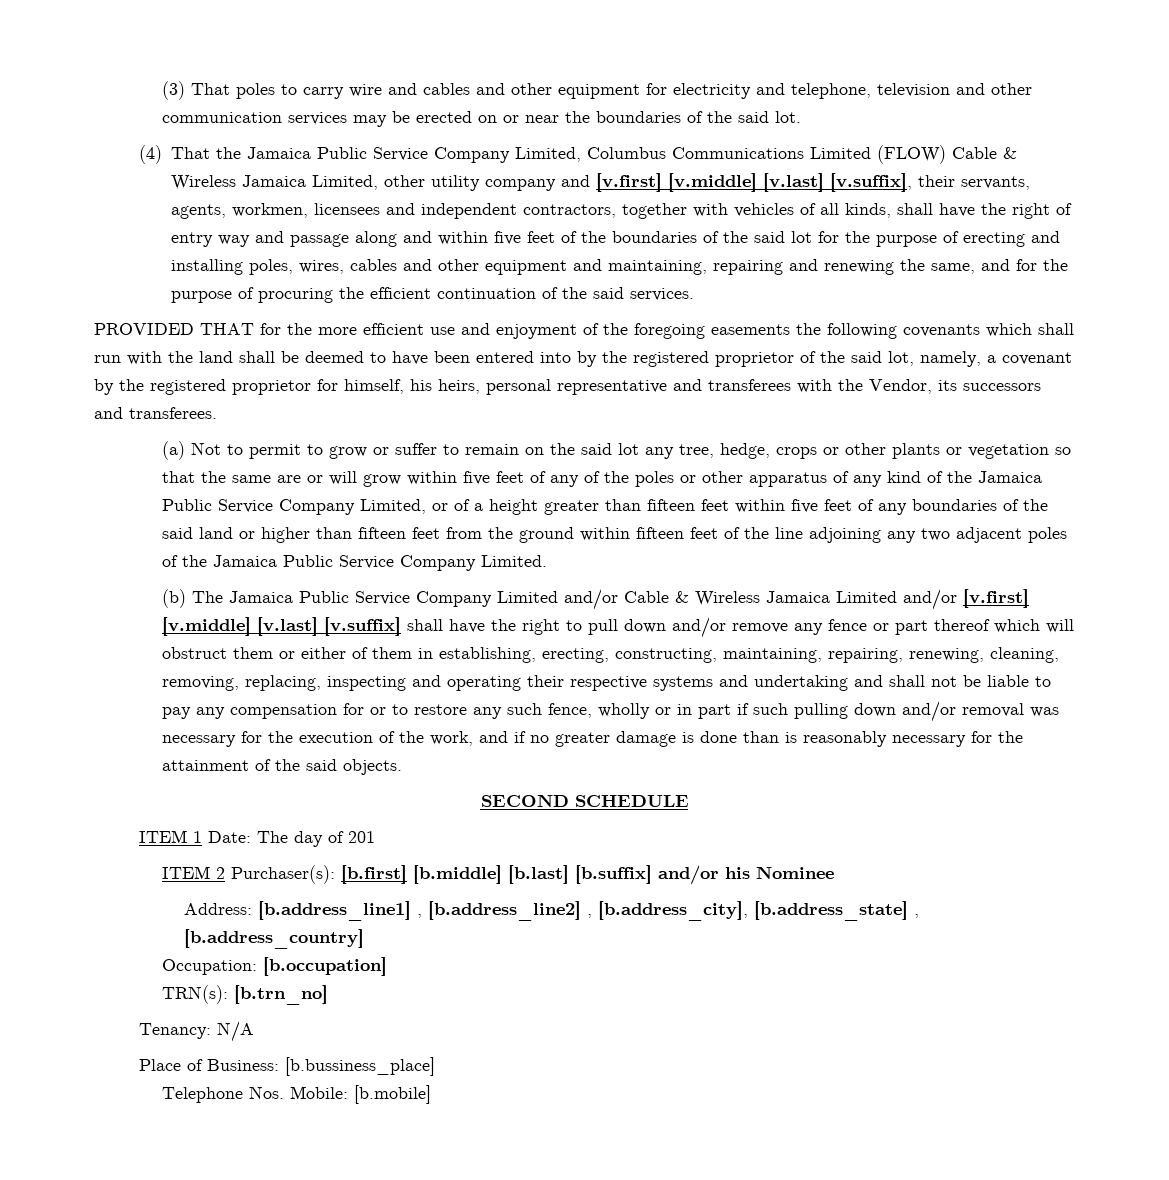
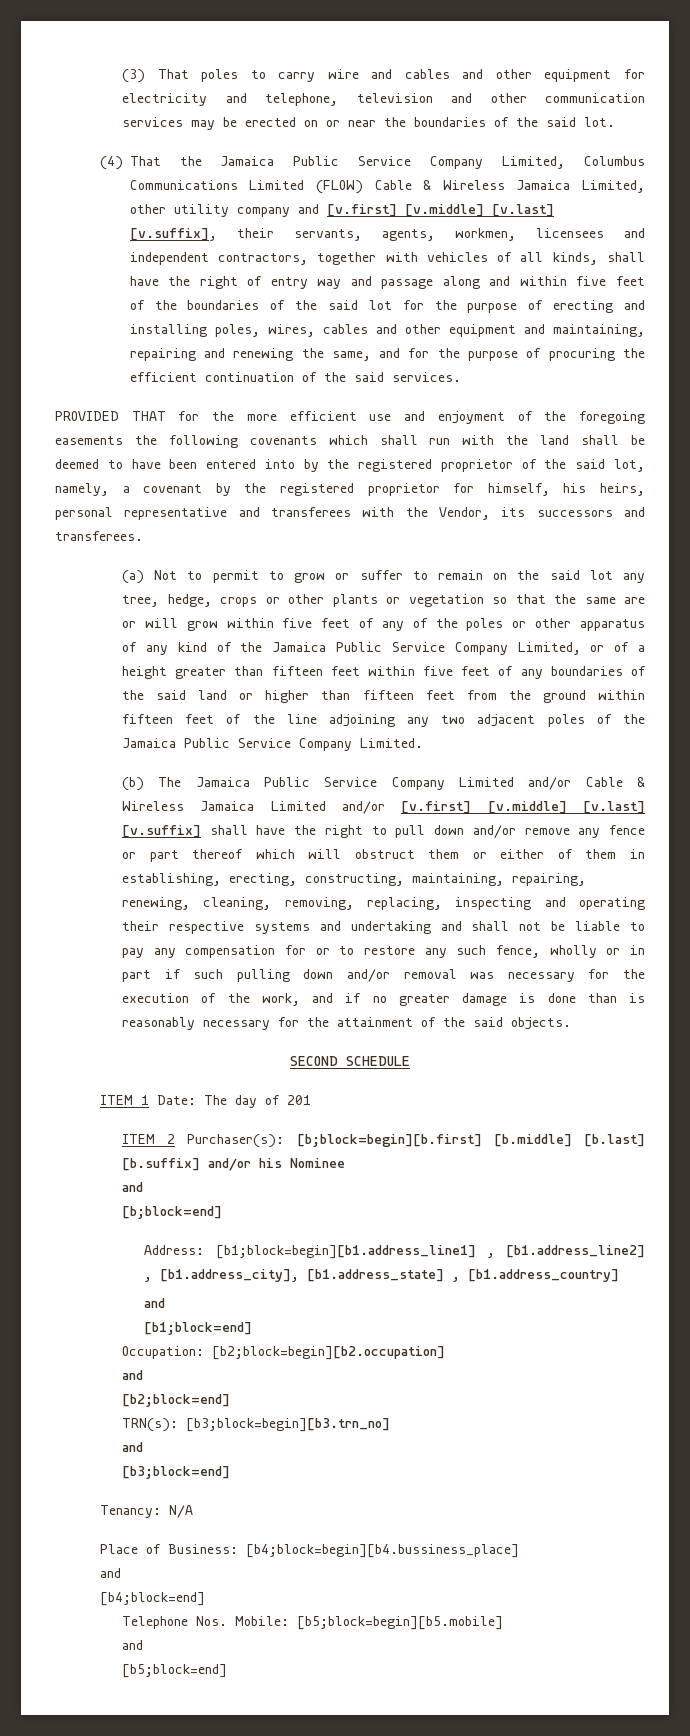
- ITEM 2 Purchaser(s): [b.first] [b.middle] [b.last] [b.suffix] and/or his Nominee
+ ITEM 2 Purchaser(s): [b;block=begin][b.first] [b.middle] [b.last] [b.suffix] and/or his Nominee
+ and
+ [b;block=end]
- Address: [b.address_line1] , [b.address_line2] , [b.address_city], [b.address_state] , [b.address_country]
- Occupation: [b.occupation]
- TRN(s): [b.trn_no]
+ Address: [b1;block=begin][b1.address_line1] , [b1.address_line2] , [b1.address_city], [b1.address_state] , [b1.address_country]
+ and
+ [b1;block=end]
+ Occupation: [b2;block=begin][b2.occupation]
+ and
+ [b2;block=end]
+ TRN(s): [b3;block=begin][b3.trn_no]
+ and
+ [b3;block=end]
- Place of Business: [b.bussiness_place]
+ Place of Business: [b4;block=begin][b4.bussiness_place]
+ and
+ [b4;block=end]
- Telephone Nos. Mobile: [b.mobile]
+ Telephone Nos. Mobile: [b5;block=begin][b5.mobile]
+ and
+ [b5;block=end]

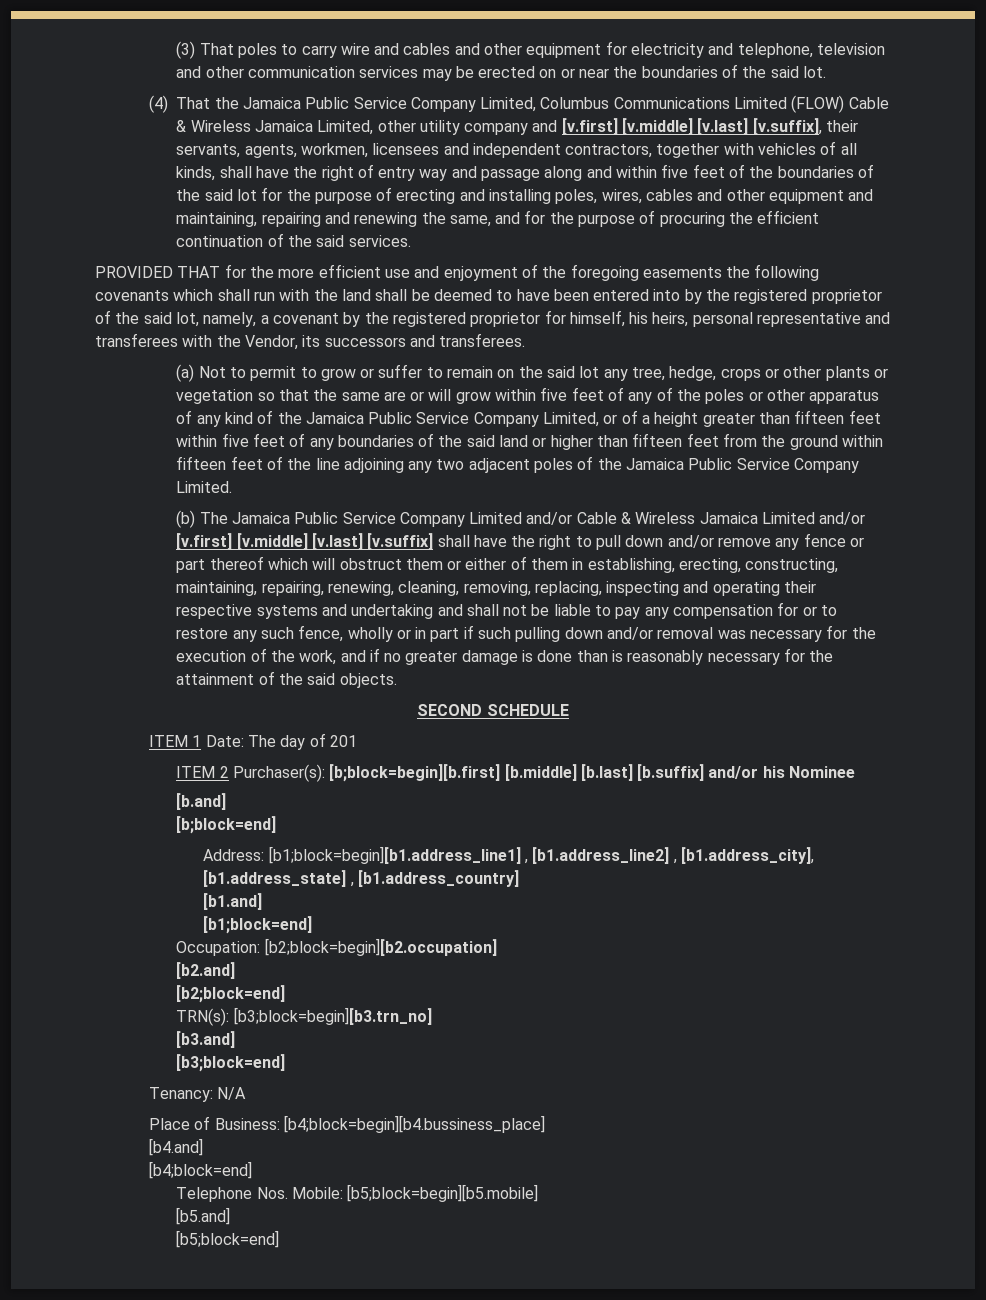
  ITEM 2 Purchaser(s): [b;block=begin][b.first] [b.middle] [b.last] [b.suffix] and/or his Nominee
- and
+ [b.and]
  Address: [b1;block=begin][b1.address_line1] , [b1.address_line2] , [b1.address_city], [b1.address_state] , [b1.address_country]
- and
+ [b1.and]
  Occupation: [b2;block=begin][b2.occupation]
- and
+ [b2.and]
  TRN(s): [b3;block=begin][b3.trn_no]
- and
+ [b3.and]
  Place of Business: [b4;block=begin][b4.bussiness_place]
- and
+ [b4.and]
  Telephone Nos. Mobile: [b5;block=begin][b5.mobile]
- and
+ [b5.and]

